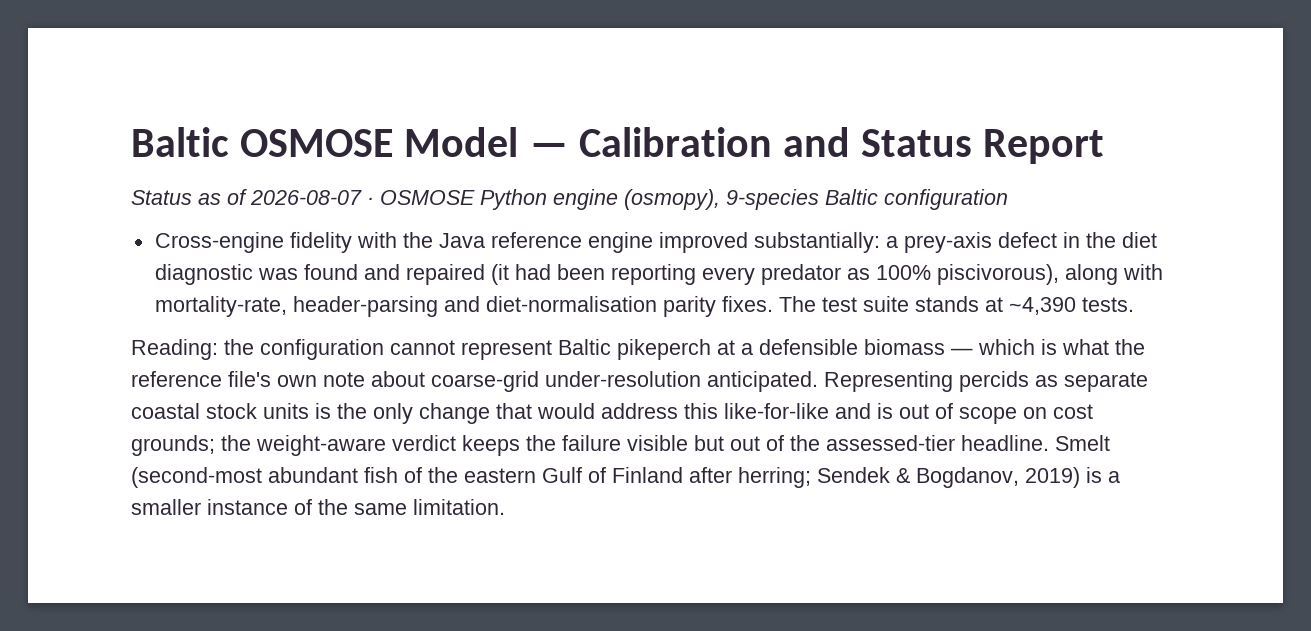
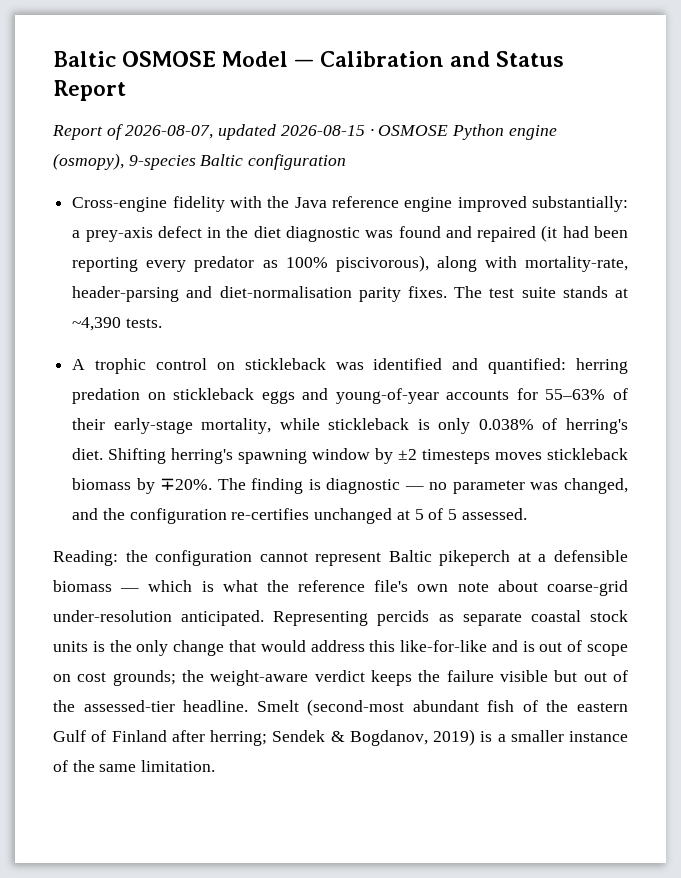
- Status as of 2026-08-07 · OSMOSE Python engine (osmopy), 9-species Baltic configuration
+ Report of 2026-08-07, updated 2026-08-15 · OSMOSE Python engine (osmopy), 9-species Baltic configuration
+ A trophic control on stickleback was identified and quantified: herring predation on stickleback eggs and young-of-year accounts for 55–63% of their early-stage mortality, while stickleback is only 0.038% of herring's diet. Shifting herring's spawning window by ±2 timesteps moves stickleback biomass by ∓20%. The finding is diagnostic — no parameter was changed, and the configuration re-certifies unchanged at 5 of 5 assessed.

